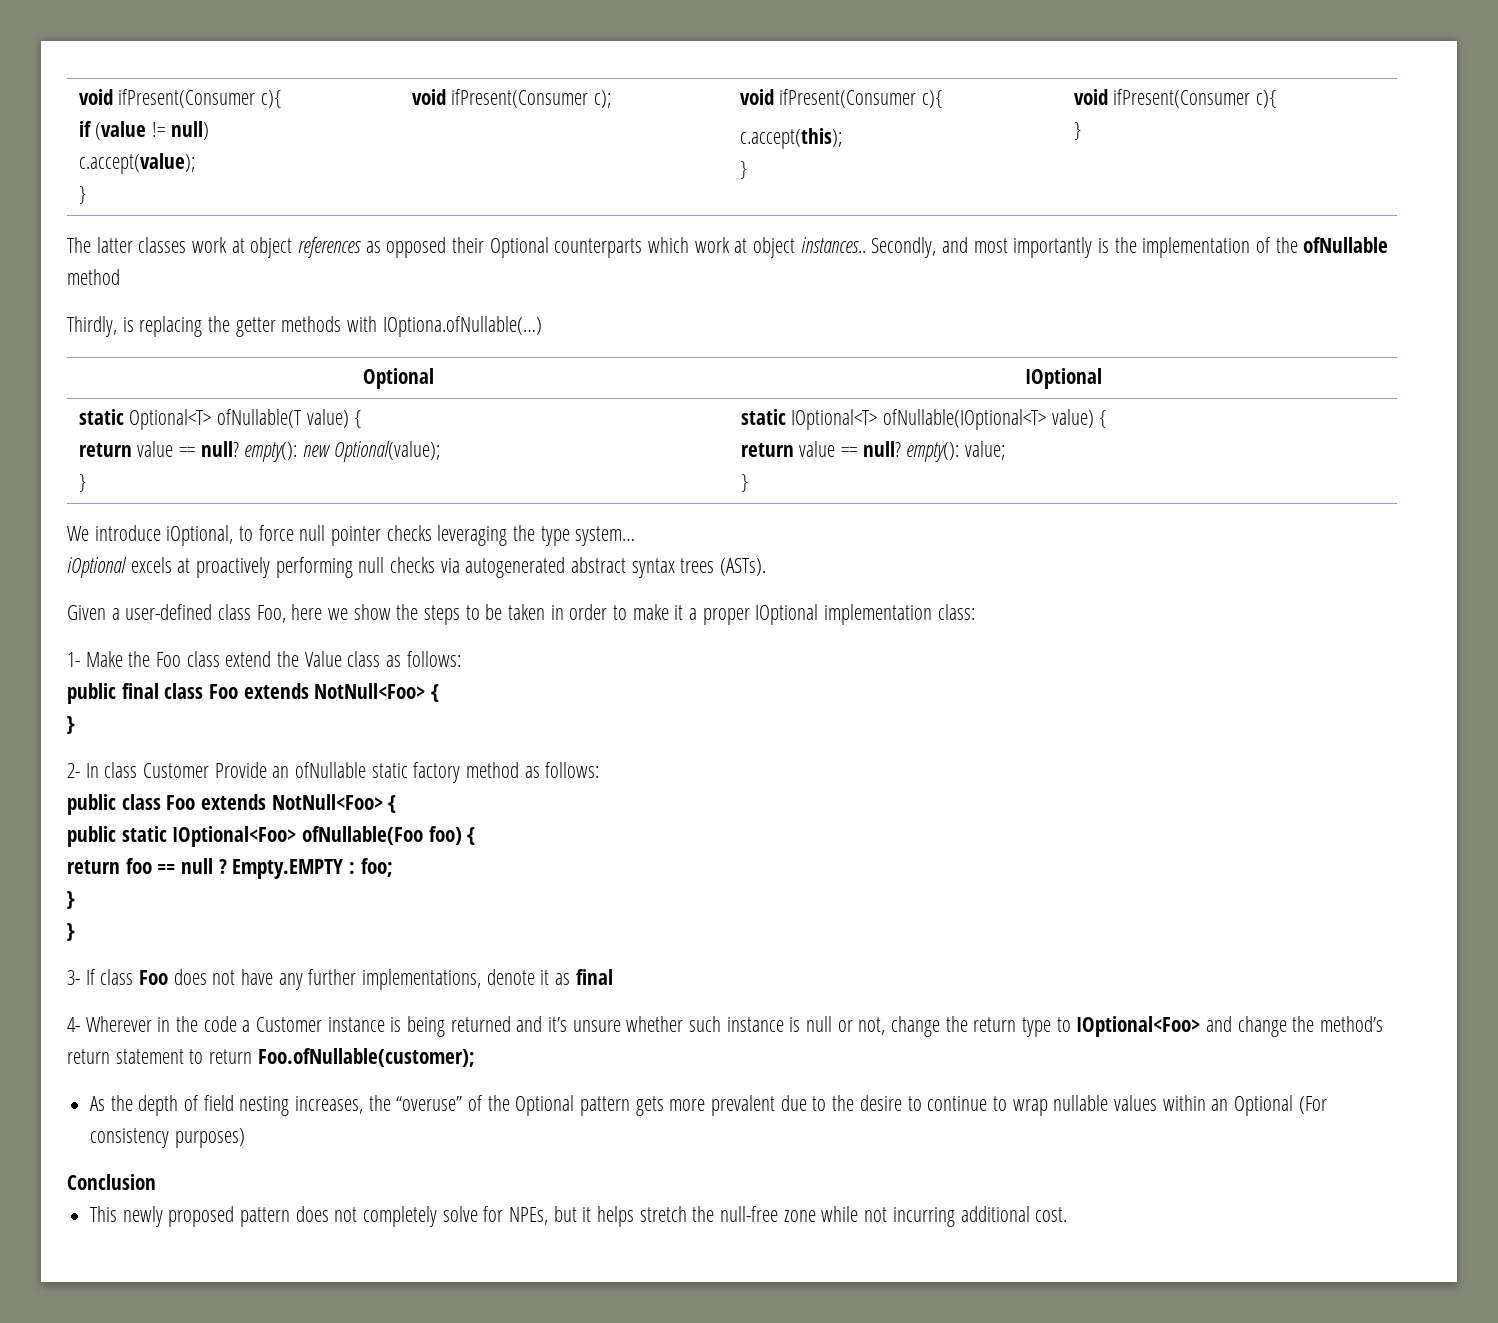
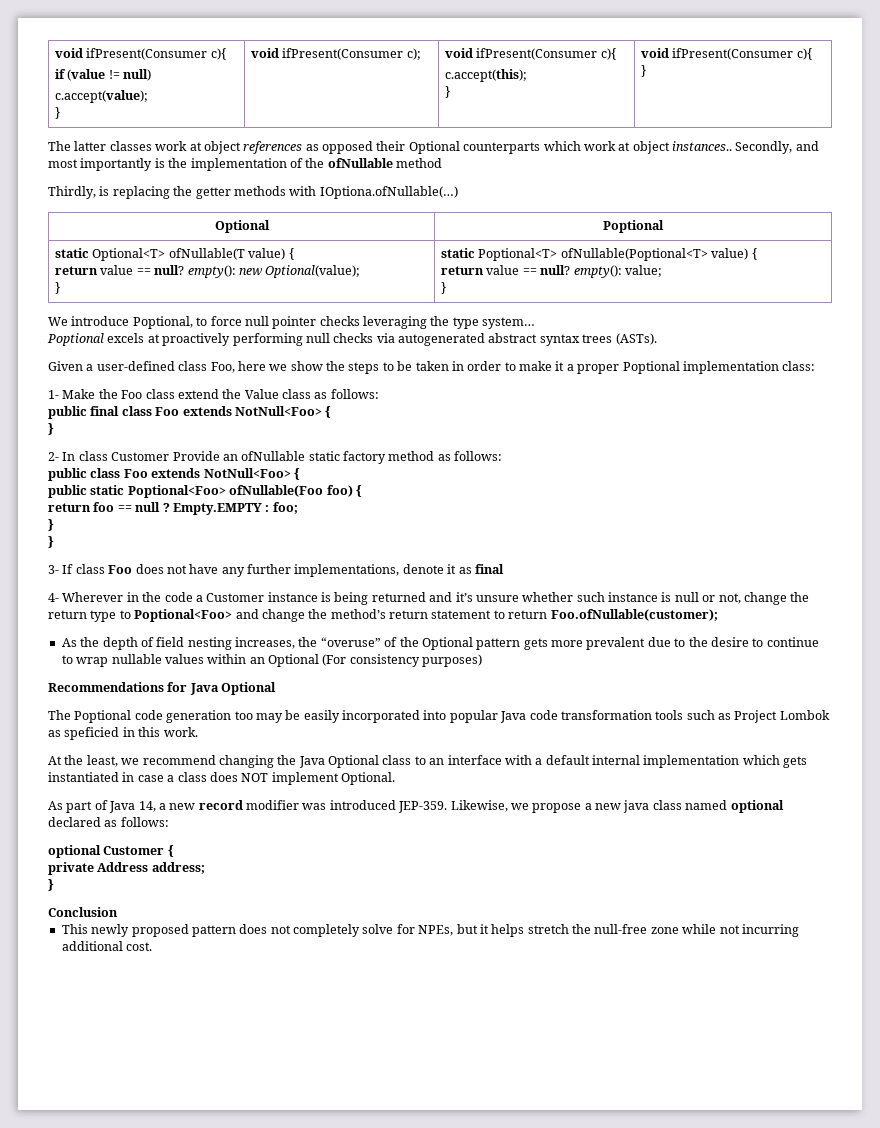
- Optional | IOptional
+ Optional | Poptional
  static Optional<T> ofNullable(T value) {
  return value == null? empty(): new Optional(value);
- } | static IOptional<T> ofNullable(IOptional<T> value) {
+ } | static Poptional<T> ofNullable(Poptional<T> value) {
- We introduce iOptional, to force null pointer checks leveraging the type system…
+ We introduce Poptional, to force null pointer checks leveraging the type system…
- iOptional excels at proactively performing null checks via autogenerated abstract syntax trees (ASTs).
+ Poptional excels at proactively performing null checks via autogenerated abstract syntax trees (ASTs).
- Given a user-defined class Foo, here we show the steps to be taken in order to make it a proper IOptional implementation class:
+ Given a user-defined class Foo, here we show the steps to be taken in order to make it a proper Poptional implementation class:
- public static IOptional<Foo> ofNullable(Foo foo) {
+ public static Poptional<Foo> ofNullable(Foo foo) {
- 4- Wherever in the code a Customer instance is being returned and it’s unsure whether such instance is null or not, change the return type to IOptional<Foo> and change the method’s return statement to return Foo.ofNullable(customer);
+ 4- Wherever in the code a Customer instance is being returned and it’s unsure whether such instance is null or not, change the return type to Poptional<Foo> and change the method’s return statement to return Foo.ofNullable(customer);
+ Recommendations for Java Optional
+ The Poptional code generation too may be easily incorporated into popular Java code transformation tools such as Project Lombok as speficied in this work.
+ At the least, we recommend changing the Java Optional class to an interface with a default internal implementation which gets instantiated in case a class does NOT implement Optional.
+ As part of Java 14, a new record modifier was introduced JEP-359. Likewise, we propose a new java class named optional declared as follows:
+ optional Customer {
+ private Address address;
+ }

